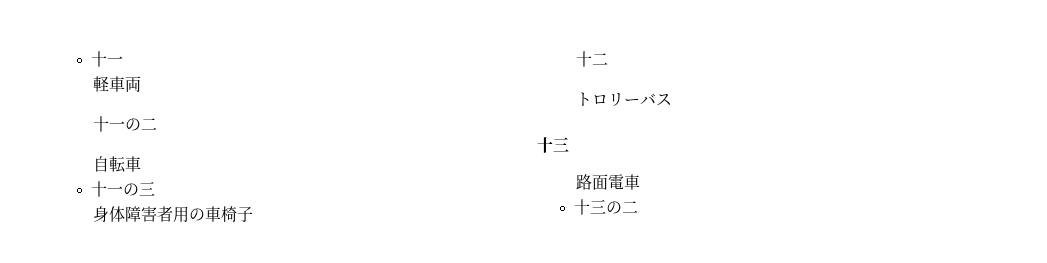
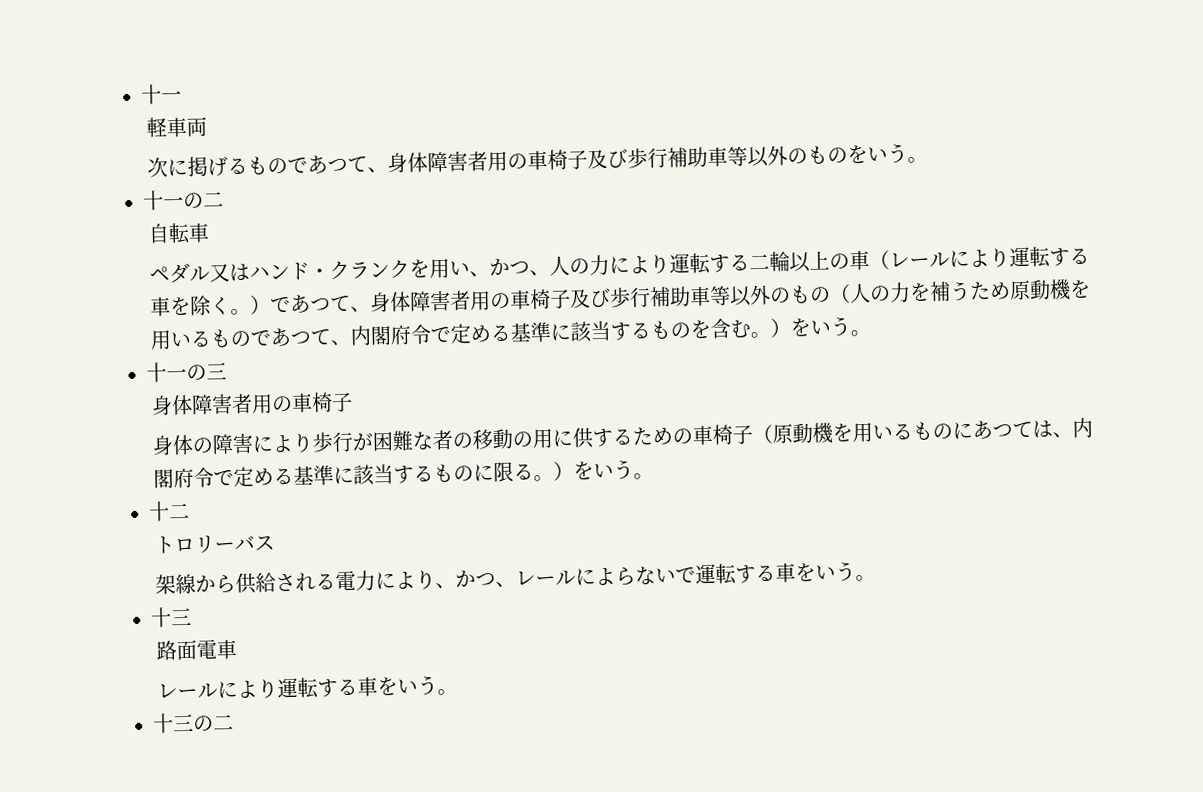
+ 次に掲げるものであつて、身体障害者用の車椅子及び歩行補助車等以外のものをいう。
  十一の二
  自転車
+ ペダル又はハンド・クランクを用い、かつ、人の力により運転する二輪以上の車（レールにより運転する車を除く。）であつて、身体障害者用の車椅子及び歩行補助車等以外のもの（人の力を補うため原動機を用いるものであつて、内閣府令で定める基準に該当するものを含む。）をいう。
+ 身体の障害により歩行が困難な者の移動の用に供するための車椅子（原動機を用いるものにあつては、内閣府令で定める基準に該当するものに限る。）をいう。
  十二
  トロリーバス
+ 架線から供給される電力により、かつ、レールによらないで運転する車をいう。
  十三
  路面電車
+ レールにより運転する車をいう。

